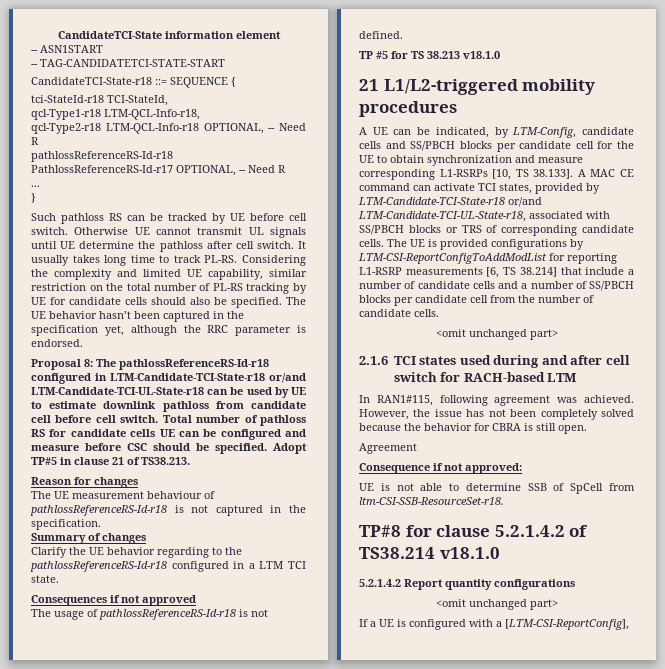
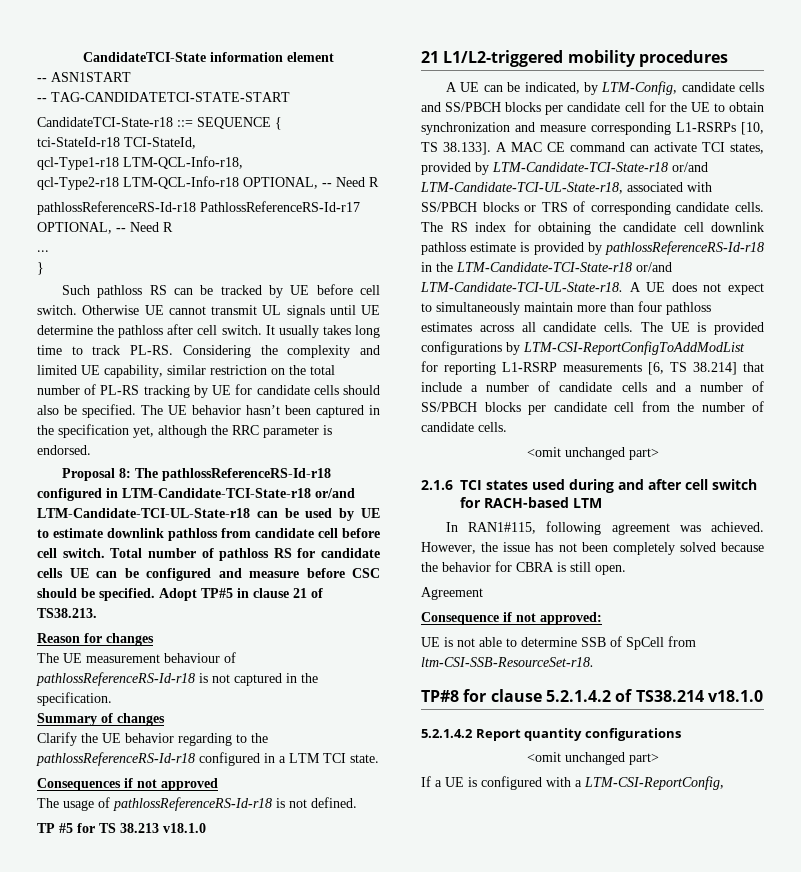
- The UE is provided configurations by LTM-CSI-ReportConfigToAddModList for reporting L1-RSRP measurements [6, TS 38.214] that include a number of candidate cells and a number of SS/PBCH blocks per candidate cell from the number of candidate cells.
+ The RS index for obtaining the candidate cell downlink pathloss estimate is provided by pathlossReferenceRS-Id-r18 in the LTM-Candidate-TCI-State-r18 or/and LTM-Candidate-TCI-UL-State-r18. A UE does not expect to simultaneously maintain more than four pathloss estimates across all candidate cells. The UE is provided configurations by LTM-CSI-ReportConfigToAddModList for reporting L1-RSRP measurements [6, TS 38.214] that include a number of candidate cells and a number of SS/PBCH blocks per candidate cell from the number of candidate cells.
- If a UE is configured with a [LTM-CSI-ReportConfig],
+ If a UE is configured with a LTM-CSI-ReportConfig,

